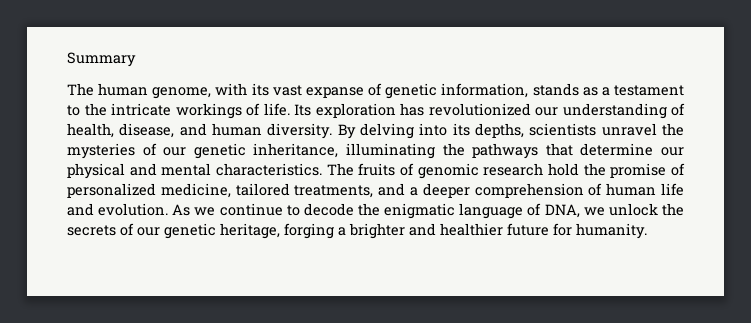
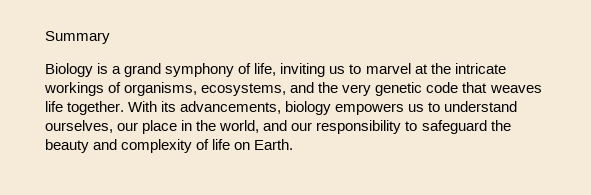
- The human genome, with its vast expanse of genetic information, stands as a testament to the intricate workings of life. Its exploration has revolutionized our understanding of health, disease, and human diversity. By delving into its depths, scientists unravel the mysteries of our genetic inheritance, illuminating the pathways that determine our physical and mental characteristics. The fruits of genomic research hold the promise of personalized medicine, tailored treatments, and a deeper comprehension of human life and evolution. As we continue to decode the enigmatic language of DNA, we unlock the secrets of our genetic heritage, forging a brighter and healthier future for humanity.
+ Biology is a grand symphony of life, inviting us to marvel at the intricate workings of organisms, ecosystems, and the very genetic code that weaves life together. With its advancements, biology empowers us to understand ourselves, our place in the world, and our responsibility to safeguard the beauty and complexity of life on Earth.

